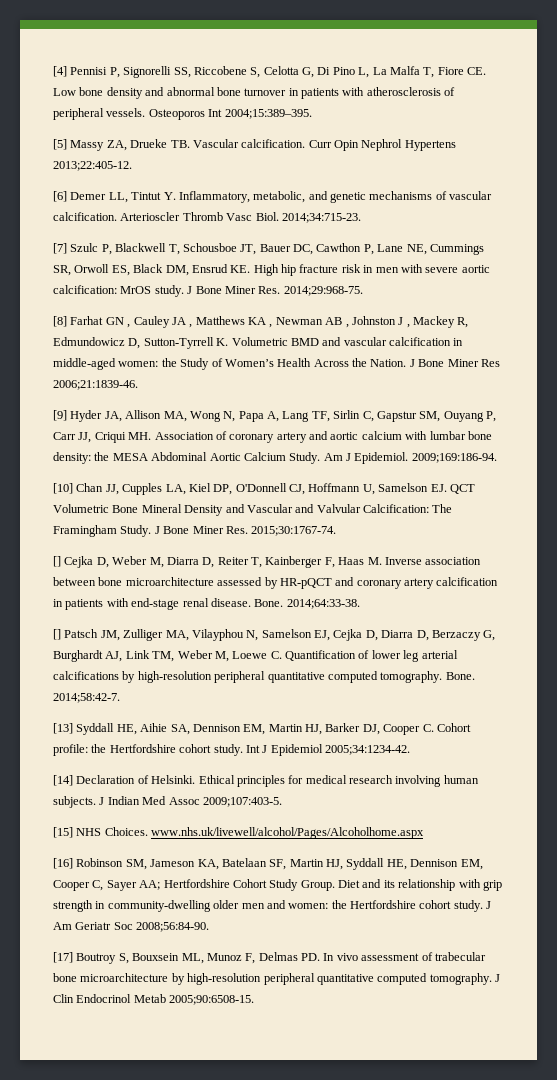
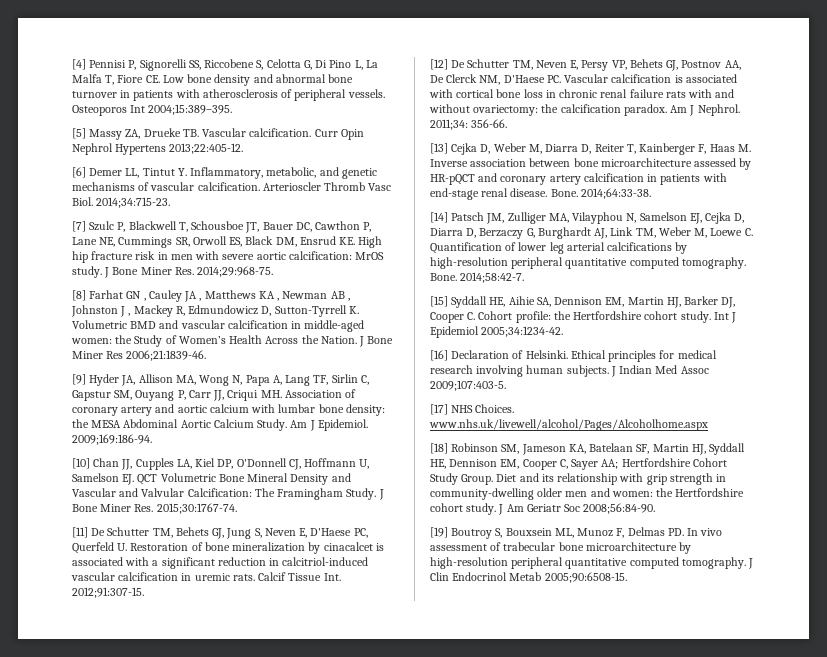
- [] Cejka D, Weber M, Diarra D, Reiter T, Kainberger F, Haas M. Inverse association between bone microarchitecture assessed by HR-pQCT and coronary artery calcification in patients with end-stage renal disease.
+ [11] De Schutter TM, Behets GJ, Jung S, Neven E, D'Haese PC, Querfeld U. Restoration of bone mineralization by cinacalcet is associated with a significant reduction in calcitriol-induced vascular calcification in uremic rats. Calcif Tissue Int. 2012;91:307-15.
+ [12] De Schutter TM, Neven E, Persy VP, Behets GJ, Postnov AA, De Clerck NM, D'Haese PC. Vascular calcification is associated with cortical bone loss in chronic renal failure rats with and without ovariectomy: the calcification paradox. Am J Nephrol. 2011;34: 356-66.
+ [13] Cejka D, Weber M, Diarra D, Reiter T, Kainberger F, Haas M. Inverse association between bone microarchitecture assessed by HR-pQCT and coronary artery calcification in patients with end-stage renal disease.
- [] Patsch JM, Zulliger MA, Vilayphou N, Samelson EJ, Cejka D, Diarra D, Berzaczy G, Burghardt AJ, Link TM, Weber M, Loewe C. Quantification of lower leg arterial calcifications by high-resolution peripheral quantitative computed tomography.
+ [14] Patsch JM, Zulliger MA, Vilayphou N, Samelson EJ, Cejka D, Diarra D, Berzaczy G, Burghardt AJ, Link TM, Weber M, Loewe C. Quantification of lower leg arterial calcifications by high-resolution peripheral quantitative computed tomography.
- [13] Syddall HE, Aihie SA, Dennison EM, Martin HJ, Barker DJ, Cooper C. Cohort profile: the Hertfordshire cohort study.
+ [15] Syddall HE, Aihie SA, Dennison EM, Martin HJ, Barker DJ, Cooper C. Cohort profile: the Hertfordshire cohort study.
- [14] Declaration of Helsinki.
+ [16] Declaration of Helsinki.
- [15] NHS Choices. www.nhs.uk/livewell/alcohol/Pages/Alcoholhome.aspx
+ [17] NHS Choices. www.nhs.uk/livewell/alcohol/Pages/Alcoholhome.aspx
- [16] Robinson SM, Jameson KA, Batelaan SF, Martin HJ, Syddall HE, Dennison EM, Cooper C, Sayer AA; Hertfordshire Cohort Study Group.
+ [18] Robinson SM, Jameson KA, Batelaan SF, Martin HJ, Syddall HE, Dennison EM, Cooper C, Sayer AA; Hertfordshire Cohort Study Group.
- [17] Boutroy S, Bouxsein ML, Munoz F, Delmas PD. In vivo assessment of trabecular bone microarchitecture by high-resolution peripheral quantitative computed tomography.
+ [19] Boutroy S, Bouxsein ML, Munoz F, Delmas PD. In vivo assessment of trabecular bone microarchitecture by high-resolution peripheral quantitative computed tomography.

